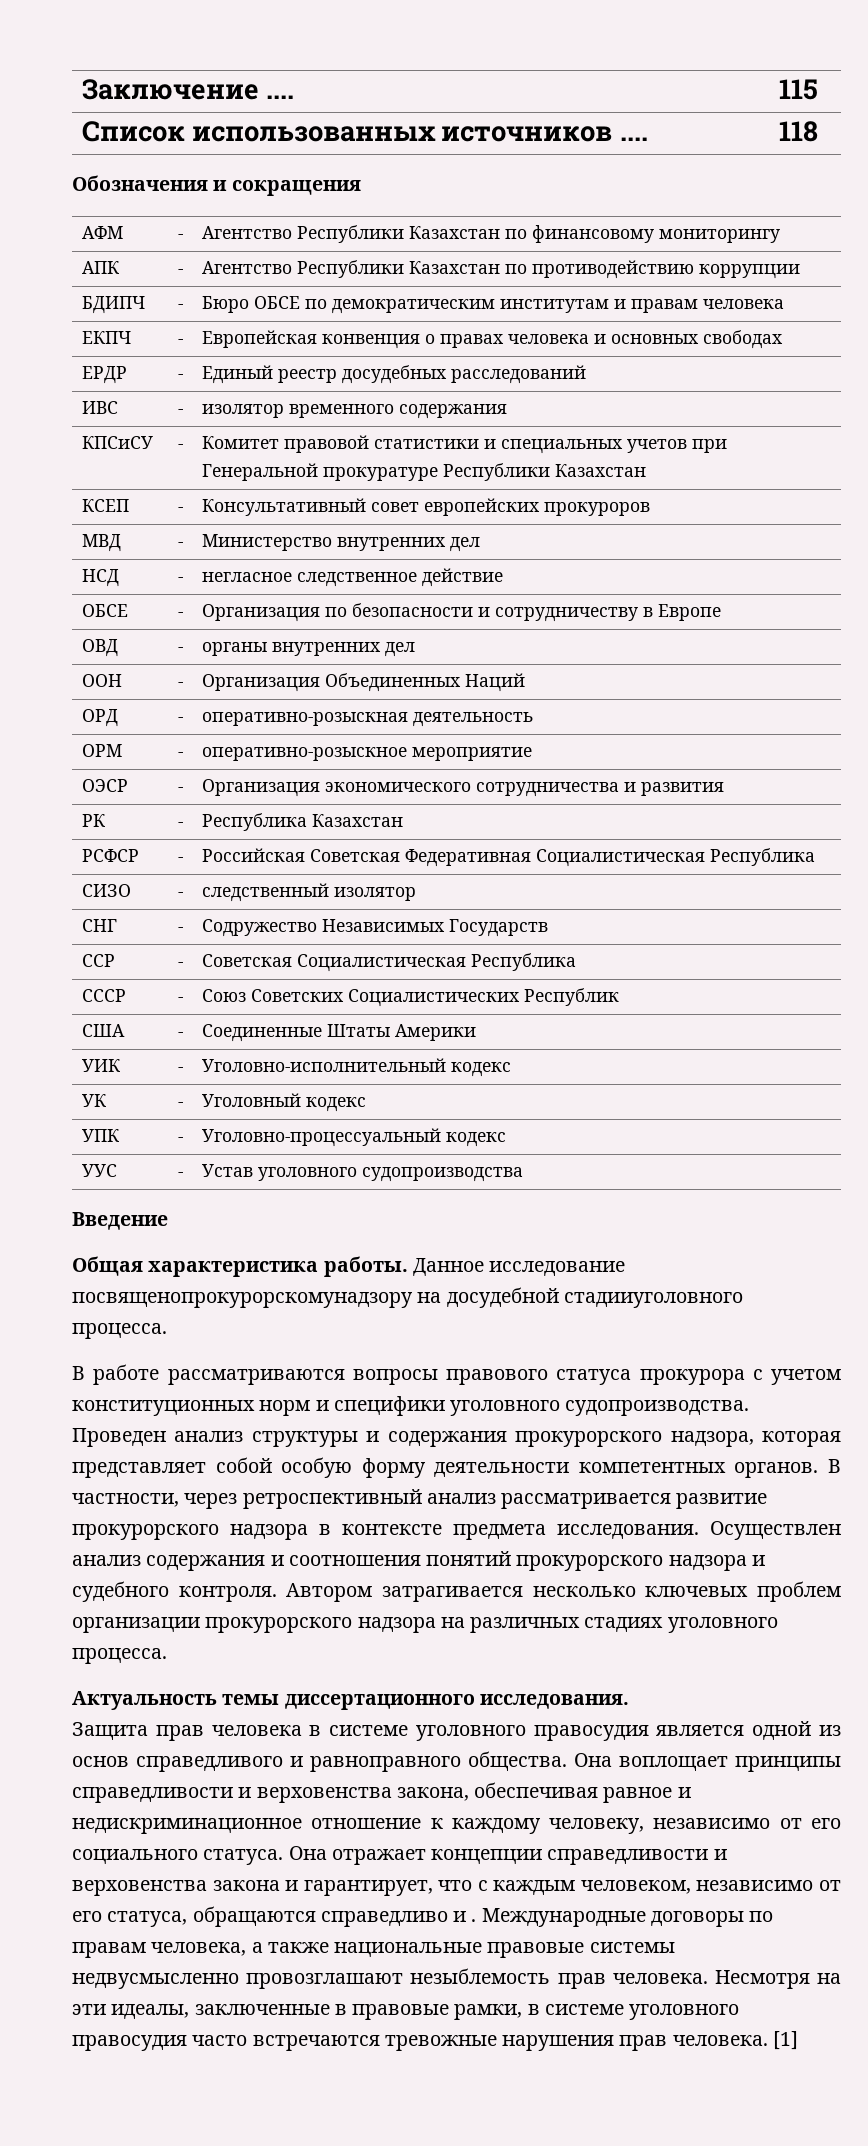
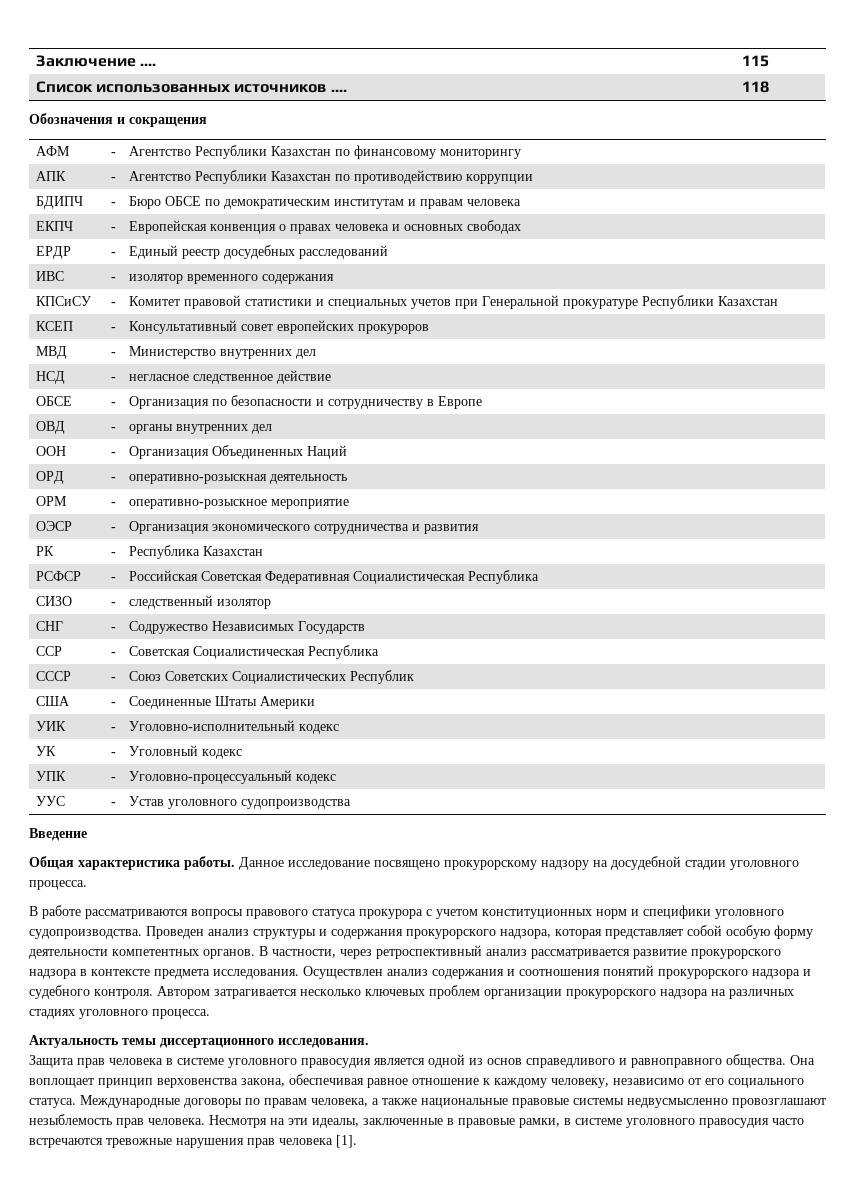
- Данное исследование посвященопрокурорскомунадзору на досудебной стадииуголовного процесса.
+ Данное исследование посвящено прокурорскому надзору на досудебной стадии уголовного процесса.
- Она воплощает принципы справедливости и верховенства закона, обеспечивая равное и недискриминационное отношение к каждому человеку, независимо от его социального статуса.
+ Она воплощает принцип верховенства закона, обеспечивая равное отношение к каждому человеку, независимо от его социального статуса.
- Она отражает концепции справедливости и верховенства закона и гарантирует, что с каждым человеком, независимо от его статуса, обращаются справедливо и .
- Несмотря на эти идеалы, заключенные в правовые рамки, в системе уголовного правосудия часто встречаются тревожные нарушения прав человека. [1]
+ Несмотря на эти идеалы, заключенные в правовые рамки, в системе уголовного правосудия часто встречаются тревожные нарушения прав человека [1].

